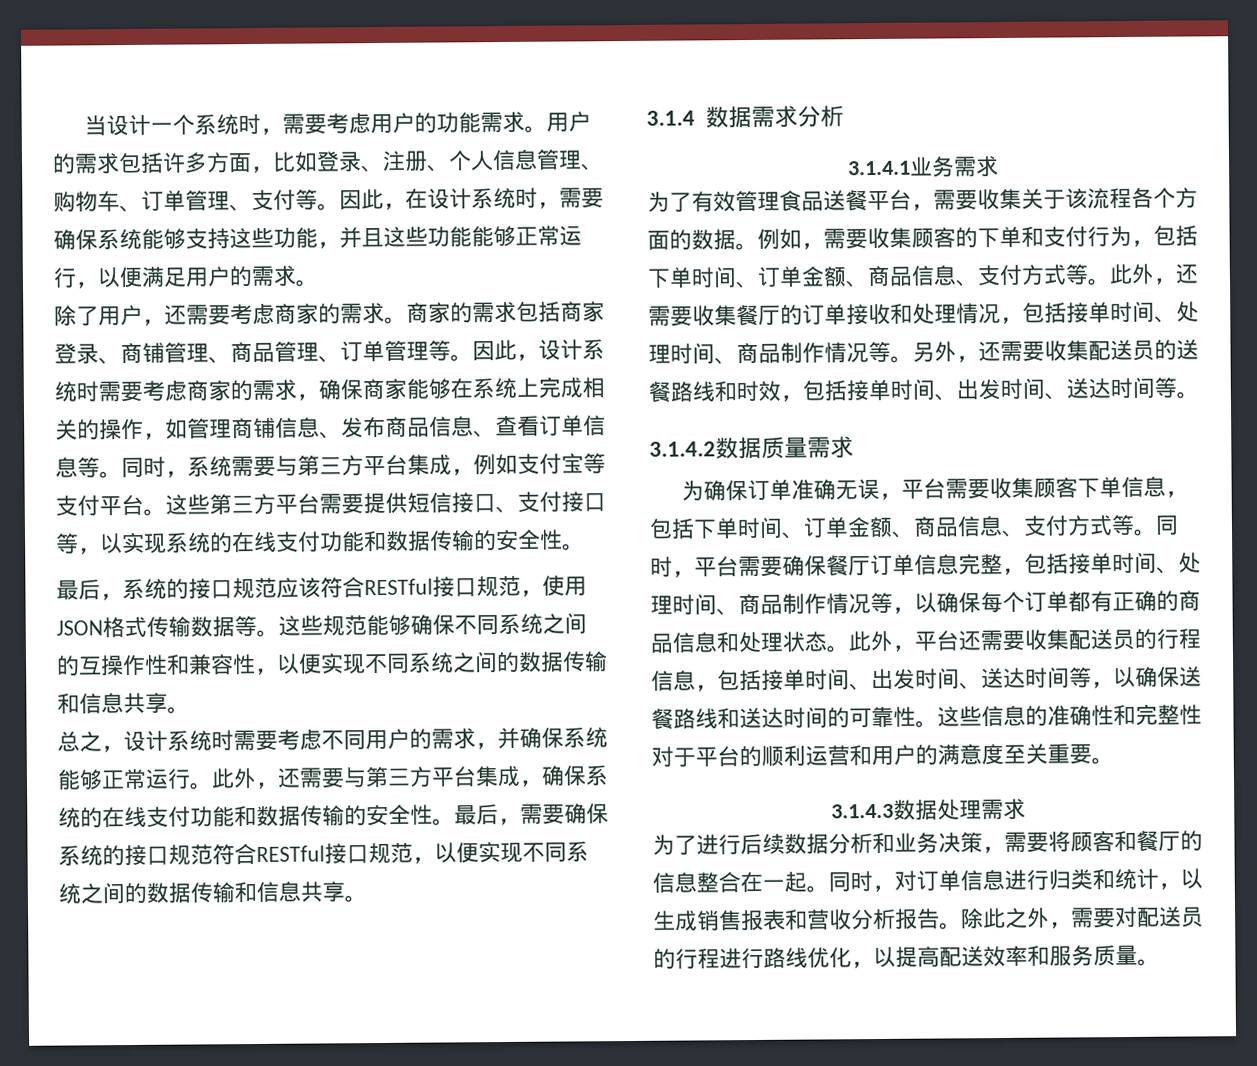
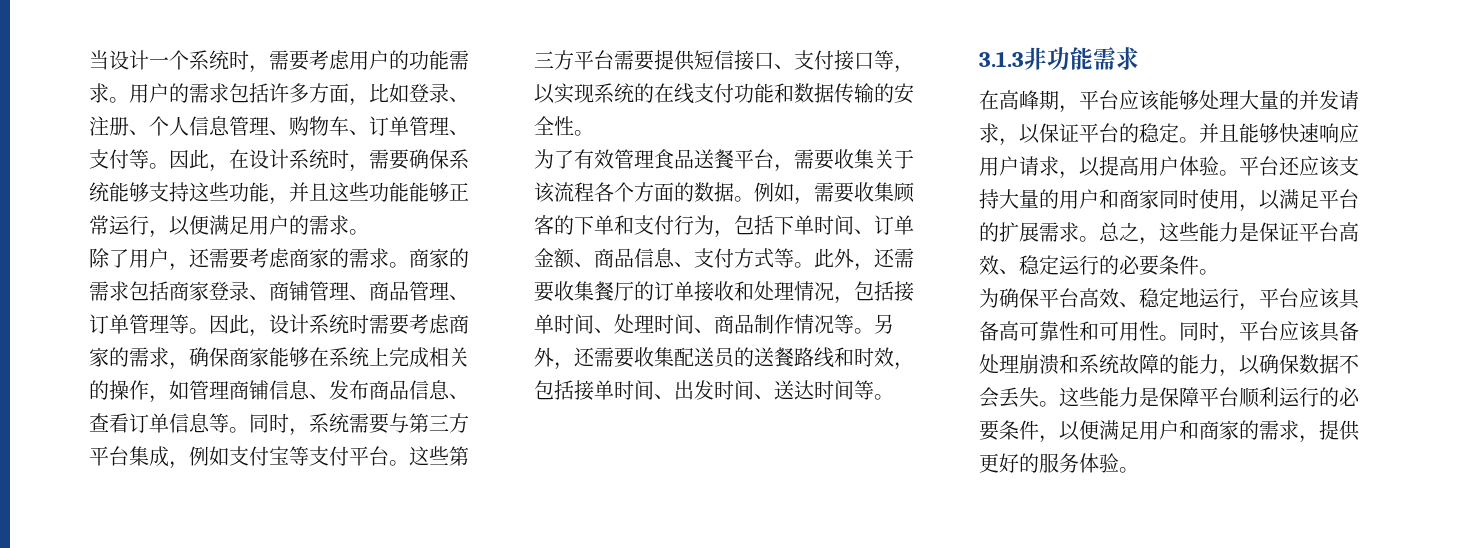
- 最后，系统的接口规范应该符合RESTful接口规范，使用JSON格式传输数据等。这些规范能够确保不同系统之间的互操作性和兼容性，以便实现不同系统之间的数据传输和信息共享。
- 总之，设计系统时需要考虑不同用户的需求，并确保系统能够正常运行。此外，还需要与第三方平台集成，确保系统的在线支付功能和数据传输的安全性。最后，需要确保系统的接口规范符合RESTful接口规范，以便实现不同系统之间的数据传输和信息共享。
- 3.1.4数据需求分析
- 3.1.4.1业务需求
- 3.1.4.2数据质量需求
- 为确保订单准确无误，平台需要收集顾客下单信息，包括下单时间、订单金额、商品信息、支付方式等。同时，平台需要确保餐厅订单信息完整，包括接单时间、处理时间、商品制作情况等，以确保每个订单都有正确的商品信息和处理状态。此外，平台还需要收集配送员的行程信息，包括接单时间、出发时间、送达时间等，以确保送餐路线和送达时间的可靠性。这些信息的准确性和完整性对于平台的顺利运营和用户的满意度至关重要。
- 3.1.4.3数据处理需求
- 为了进行后续数据分析和业务决策，需要将顾客和餐厅的信息整合在一起。同时，对订单信息进行归类和统计，以生成销售报表和营收分析报告。除此之外，需要对配送员的行程进行路线优化，以提高配送效率和服务质量。
+ 3.1.3非功能需求
+ 在高峰期，平台应该能够处理大量的并发请求，以保证平台的稳定。并且能够快速响应用户请求，以提高用户体验。平台还应该支持大量的用户和商家同时使用，以满足平台的扩展需求。总之，这些能力是保证平台高效、稳定运行的必要条件。
+ 为确保平台高效、稳定地运行，平台应该具备高可靠性和可用性。同时，平台应该具备处理崩溃和系统故障的能力，以确保数据不会丢失。这些能力是保障平台顺利运行的必要条件，以便满足用户和商家的需求，提供更好的服务体验。

